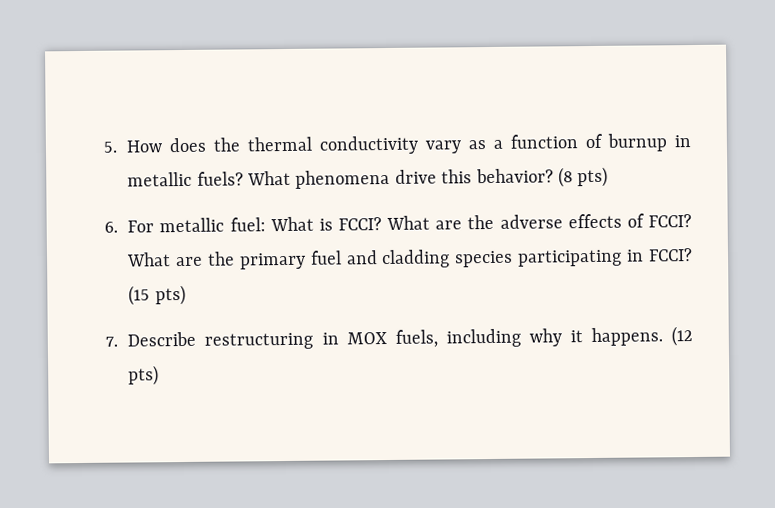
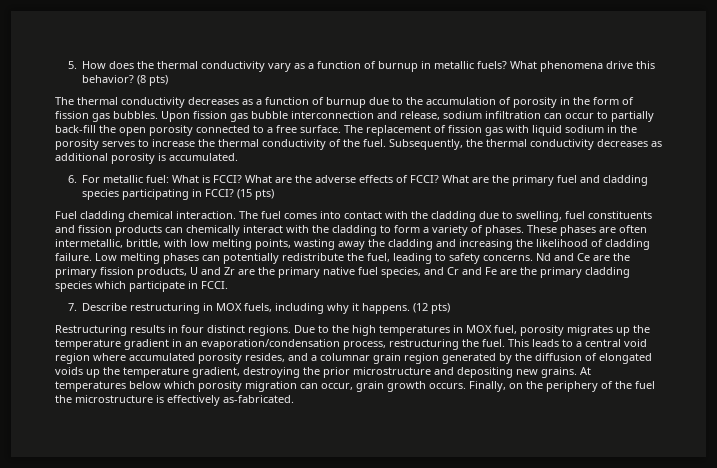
+ The thermal conductivity decreases as a function of burnup due to the accumulation of porosity in the form of fission gas bubbles. Upon fission gas bubble interconnection and release, sodium infiltration can occur to partially back-fill the open porosity connected to a free surface. The replacement of fission gas with liquid sodium in the porosity serves to increase the thermal conductivity of the fuel. Subsequently, the thermal conductivity decreases as additional porosity is accumulated.
+ Fuel cladding chemical interaction. The fuel comes into contact with the cladding due to swelling, fuel constituents and fission products can chemically interact with the cladding to form a variety of phases. These phases are often intermetallic, brittle, with low melting points, wasting away the cladding and increasing the likelihood of cladding failure. Low melting phases can potentially redistribute the fuel, leading to safety concerns. Nd and Ce are the primary fission products, U and Zr are the primary native fuel species, and Cr and Fe are the primary cladding species which participate in FCCI.
+ Restructuring results in four distinct regions. Due to the high temperatures in MOX fuel, porosity migrates up the temperature gradient in an evaporation/condensation process, restructuring the fuel. This leads to a central void region where accumulated porosity resides, and a columnar grain region generated by the diffusion of elongated voids up the temperature gradient, destroying the prior microstructure and depositing new grains. At temperatures below which porosity migration can occur, grain growth occurs. Finally, on the periphery of the fuel the microstructure is effectively as-fabricated.

